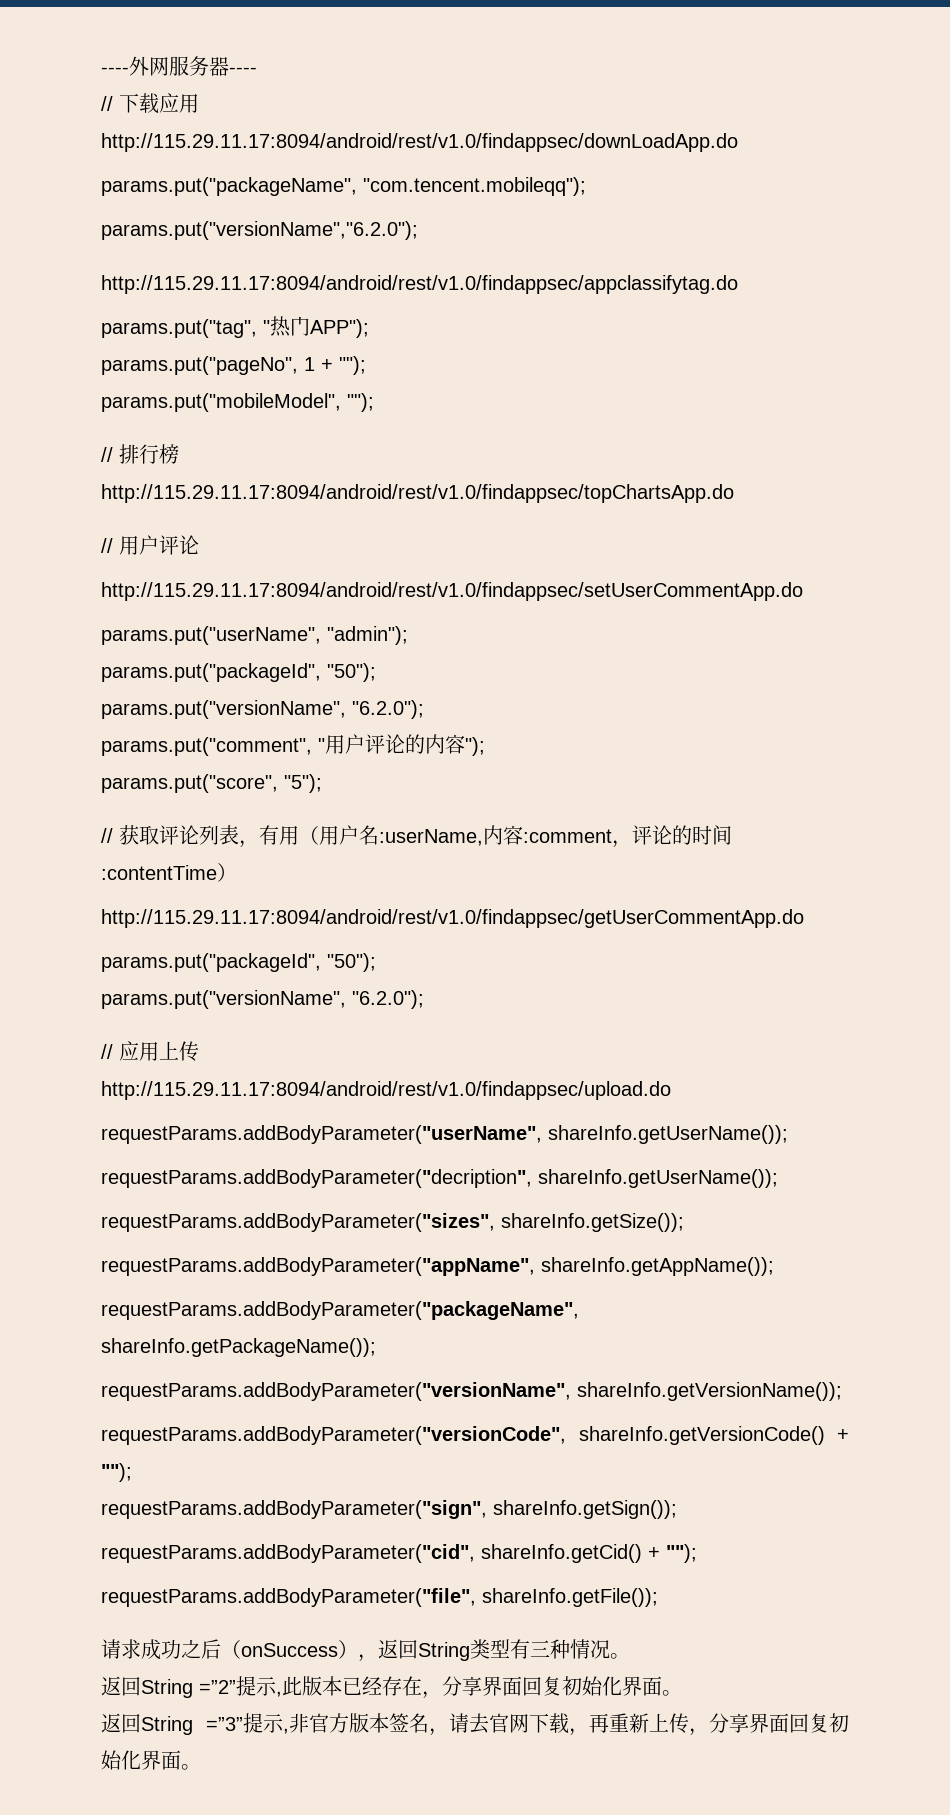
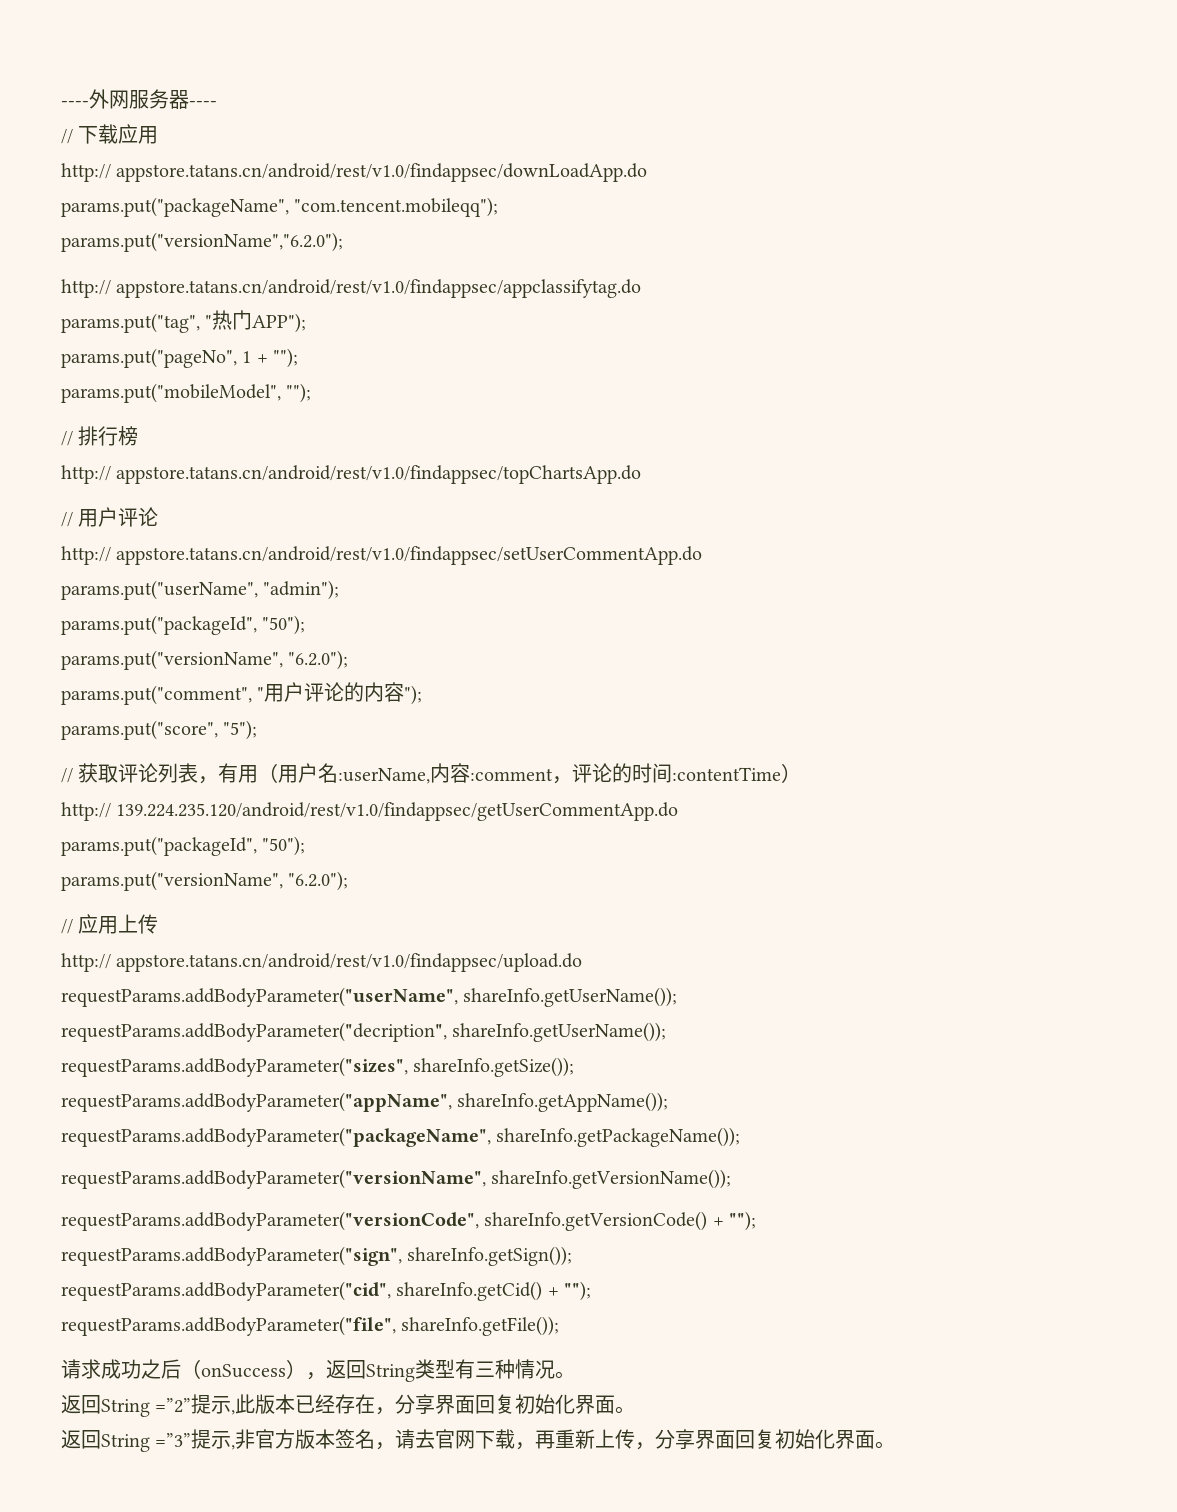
- http://115.29.11.17:8094/android/rest/v1.0/findappsec/downLoadApp.do
+ http:// appstore.tatans.cn/android/rest/v1.0/findappsec/downLoadApp.do
- http://115.29.11.17:8094/android/rest/v1.0/findappsec/appclassifytag.do
+ http:// appstore.tatans.cn/android/rest/v1.0/findappsec/appclassifytag.do
- http://115.29.11.17:8094/android/rest/v1.0/findappsec/topChartsApp.do
+ http:// appstore.tatans.cn/android/rest/v1.0/findappsec/topChartsApp.do
- http://115.29.11.17:8094/android/rest/v1.0/findappsec/setUserCommentApp.do
+ http:// appstore.tatans.cn/android/rest/v1.0/findappsec/setUserCommentApp.do
- http://115.29.11.17:8094/android/rest/v1.0/findappsec/getUserCommentApp.do
+ http:// 139.224.235.120/android/rest/v1.0/findappsec/getUserCommentApp.do
- http://115.29.11.17:8094/android/rest/v1.0/findappsec/upload.do
+ http:// appstore.tatans.cn/android/rest/v1.0/findappsec/upload.do

